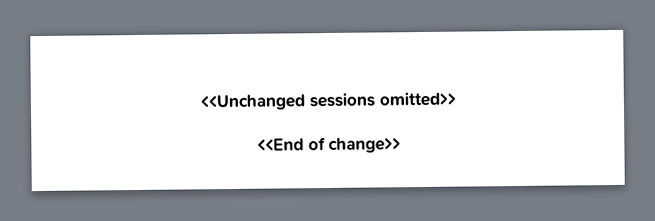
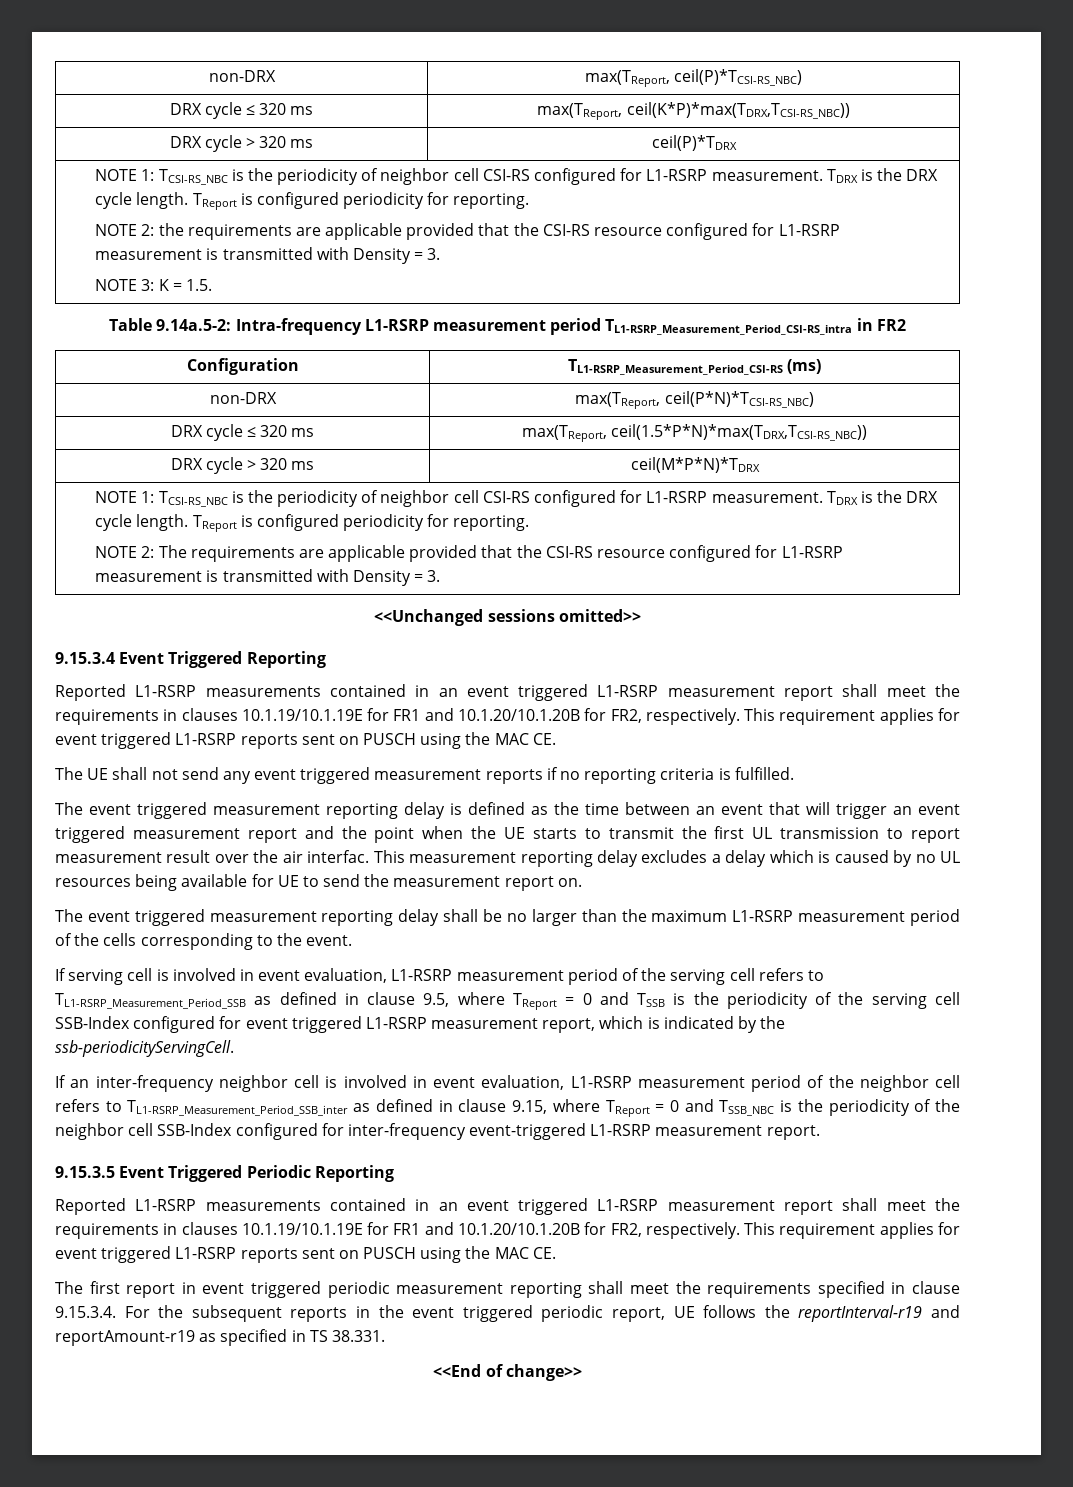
+ non-DRX | max(TReport, ceil(P)*TCSI-RS_NBC)
+ DRX cycle ≤ 320 ms | max(TReport, ceil(K*P)*max(TDRX,TCSI-RS_NBC))
+ DRX cycle > 320 ms | ceil(P)*TDRX
+ NOTE 1: TCSI-RS_NBC is the periodicity of neighbor cell CSI-RS configured for L1-RSRP measurement. TDRX is the DRX cycle length. TReport is configured periodicity for reporting.
+ NOTE 2: the requirements are applicable provided that the CSI-RS resource configured for L1-RSRP measurement is transmitted with Density = 3.
+ NOTE 3: K = 1.5.
+ Table 9.14a.5-2: Intra-frequency L1-RSRP measurement period TL1-RSRP_Measurement_Period_CSI-RS_intra in FR2
+ Configuration | TL1-RSRP_Measurement_Period_CSI-RS (ms)
+ non-DRX | max(TReport, ceil(P*N)*TCSI-RS_NBC)
+ DRX cycle ≤ 320 ms | max(TReport, ceil(1.5*P*N)*max(TDRX,TCSI-RS_NBC))
+ DRX cycle > 320 ms | ceil(M*P*N)*TDRX
+ NOTE 1: TCSI-RS_NBC is the periodicity of neighbor cell CSI-RS configured for L1-RSRP measurement. TDRX is the DRX cycle length. TReport is configured periodicity for reporting.
+ NOTE 2: The requirements are applicable provided that the CSI-RS resource configured for L1-RSRP measurement is transmitted with Density = 3.
  <<Unchanged sessions omitted>>
+ 9.15.3.4 Event Triggered Reporting
+ Reported L1-RSRP measurements contained in an event triggered L1-RSRP measurement report shall meet the requirements in clauses 10.1.19/10.1.19E for FR1 and 10.1.20/10.1.20B for FR2, respectively. This requirement applies for event triggered L1-RSRP reports sent on PUSCH using the MAC CE.
+ The UE shall not send any event triggered measurement reports if no reporting criteria is fulfilled.
+ The event triggered measurement reporting delay is defined as the time between an event that will trigger an event triggered measurement report and the point when the UE starts to transmit the first UL transmission to report measurement result over the air interfac. This measurement reporting delay excludes a delay which is caused by no UL resources being available for UE to send the measurement report on.
+ The event triggered measurement reporting delay shall be no larger than the maximum L1-RSRP measurement period of the cells corresponding to the event.
+ If serving cell is involved in event evaluation, L1-RSRP measurement period of the serving cell refers to TL1-RSRP_Measurement_Period_SSB as defined in clause 9.5, where TReport = 0 and TSSB is the periodicity of the serving cell SSB-Index configured for event triggered L1-RSRP measurement report, which is indicated by the ssb-periodicityServingCell.
+ If an inter-frequency neighbor cell is involved in event evaluation, L1-RSRP measurement period of the neighbor cell refers to TL1-RSRP_Measurement_Period_SSB_inter as defined in clause 9.15, where TReport = 0 and TSSB_NBC is the periodicity of the neighbor cell SSB-Index configured for inter-frequency event-triggered L1-RSRP measurement report.
+ 9.15.3.5 Event Triggered Periodic Reporting
+ Reported L1-RSRP measurements contained in an event triggered L1-RSRP measurement report shall meet the requirements in clauses 10.1.19/10.1.19E for FR1 and 10.1.20/10.1.20B for FR2, respectively. This requirement applies for event triggered L1-RSRP reports sent on PUSCH using the MAC CE.
+ The first report in event triggered periodic measurement reporting shall meet the requirements specified in clause 9.15.3.4. For the subsequent reports in the event triggered periodic report, UE follows the reportInterval-r19 and reportAmount-r19 as specified in TS 38.331.

